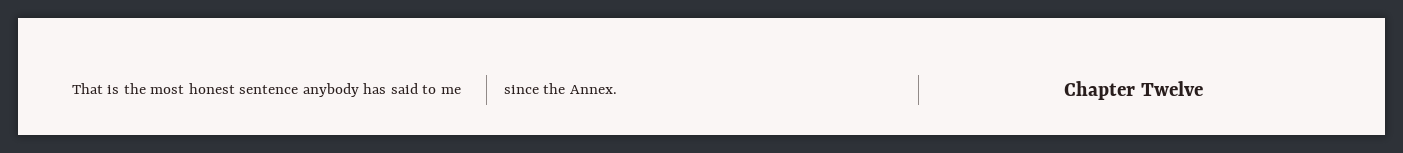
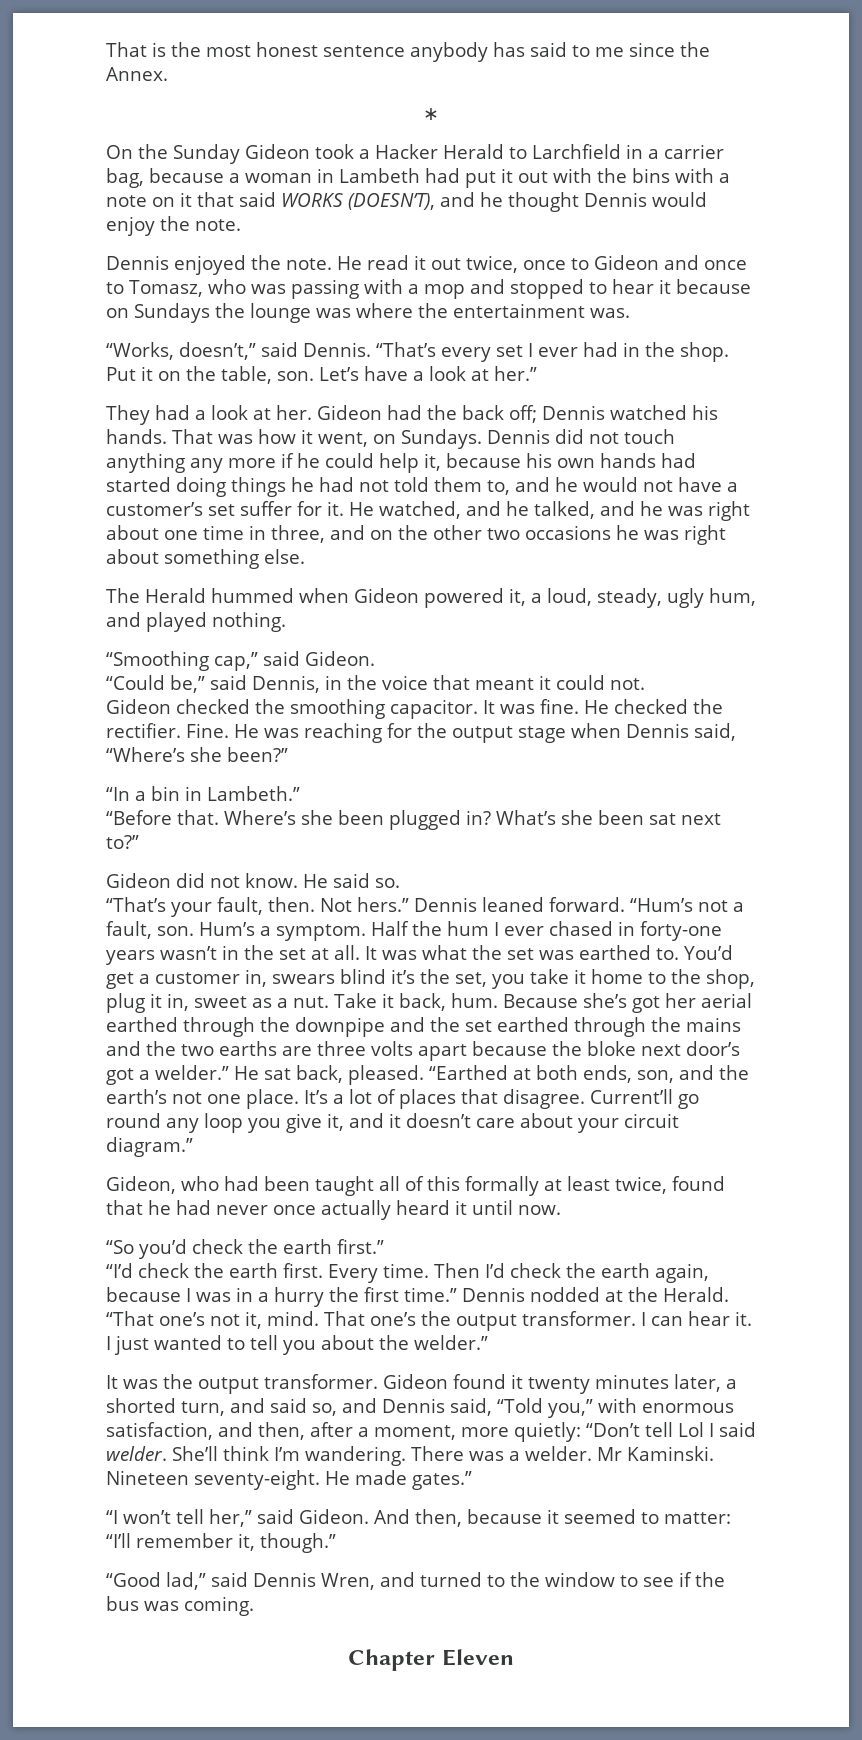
+ ∗
+ On the Sunday Gideon took a Hacker Herald to Larchfield in a carrier bag, because a woman in Lambeth had put it out with the bins with a note on it that said WORKS (DOESN’T), and he thought Dennis would enjoy the note.
+ Dennis enjoyed the note. He read it out twice, once to Gideon and once to Tomasz, who was passing with a mop and stopped to hear it because on Sundays the lounge was where the entertainment was.
+ “Works, doesn’t,” said Dennis. “That’s every set I ever had in the shop. Put it on the table, son. Let’s have a look at her.”
+ They had a look at her. Gideon had the back off; Dennis watched his hands. That was how it went, on Sundays. Dennis did not touch anything any more if he could help it, because his own hands had started doing things he had not told them to, and he would not have a customer’s set suffer for it. He watched, and he talked, and he was right about one time in three, and on the other two occasions he was right about something else.
+ The Herald hummed when Gideon powered it, a loud, steady, ugly hum, and played nothing.
+ “Smoothing cap,” said Gideon.
+ “Could be,” said Dennis, in the voice that meant it could not.
+ Gideon checked the smoothing capacitor. It was fine. He checked the rectifier. Fine. He was reaching for the output stage when Dennis said, “Where’s she been?”
+ “In a bin in Lambeth.”
+ “Before that. Where’s she been plugged in? What’s she been sat next to?”
+ Gideon did not know. He said so.
+ “That’s your fault, then. Not hers.” Dennis leaned forward. “Hum’s not a fault, son. Hum’s a symptom. Half the hum I ever chased in forty-one years wasn’t in the set at all. It was what the set was earthed to. You’d get a customer in, swears blind it’s the set, you take it home to the shop, plug it in, sweet as a nut. Take it back, hum. Because she’s got her aerial earthed through the downpipe and the set earthed through the mains and the two earths are three volts apart because the bloke next door’s got a welder.” He sat back, pleased. “Earthed at both ends, son, and the earth’s not one place. It’s a lot of places that disagree. Current’ll go round any loop you give it, and it doesn’t care about your circuit diagram.”
+ Gideon, who had been taught all of this formally at least twice, found that he had never once actually heard it until now.
+ “So you’d check the earth first.”
+ “I’d check the earth first. Every time. Then I’d check the earth again, because I was in a hurry the first time.” Dennis nodded at the Herald. “That one’s not it, mind. That one’s the output transformer. I can hear it. I just wanted to tell you about the welder.”
+ It was the output transformer. Gideon found it twenty minutes later, a shorted turn, and said so, and Dennis said, “Told you,” with enormous satisfaction, and then, after a moment, more quietly: “Don’t tell Lol I said welder. She’ll think I’m wandering. There was a welder. Mr Kaminski. Nineteen seventy-eight. He made gates.”
+ “I won’t tell her,” said Gideon. And then, because it seemed to matter: “I’ll remember it, though.”
+ “Good lad,” said Dennis Wren, and turned to the window to see if the bus was coming.
- Chapter Twelve
+ Chapter Eleven

